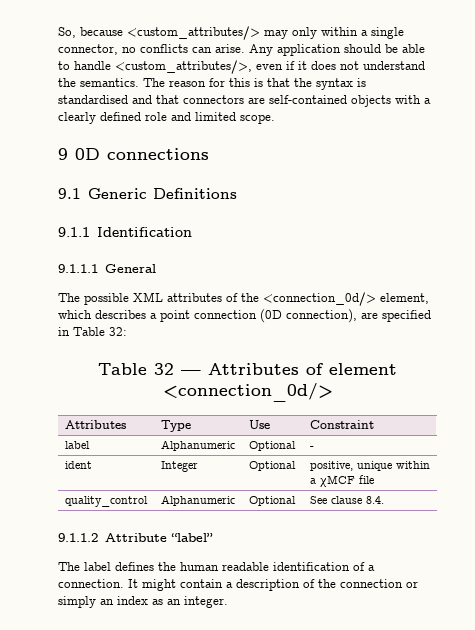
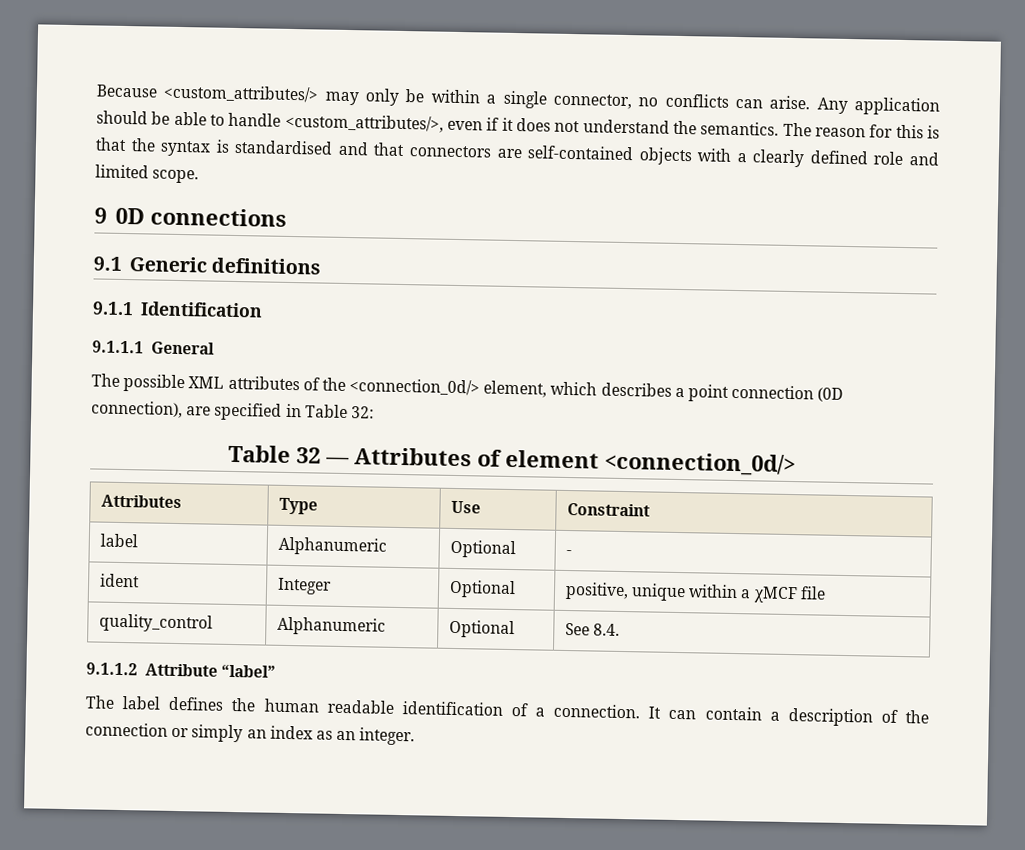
- So, because <custom_attributes/> may only within a single connector, no conflicts can arise.
+ Because <custom_attributes/> may only be within a single connector, no conflicts can arise.
- 9.1 Generic Definitions
+ 9.1 Generic definitions
- quality_control | Alphanumeric | Optional | See clause 8.4.
+ quality_control | Alphanumeric | Optional | See 8.4.
- It might contain a description of the connection or simply an index as an integer.
+ It can contain a description of the connection or simply an index as an integer.

